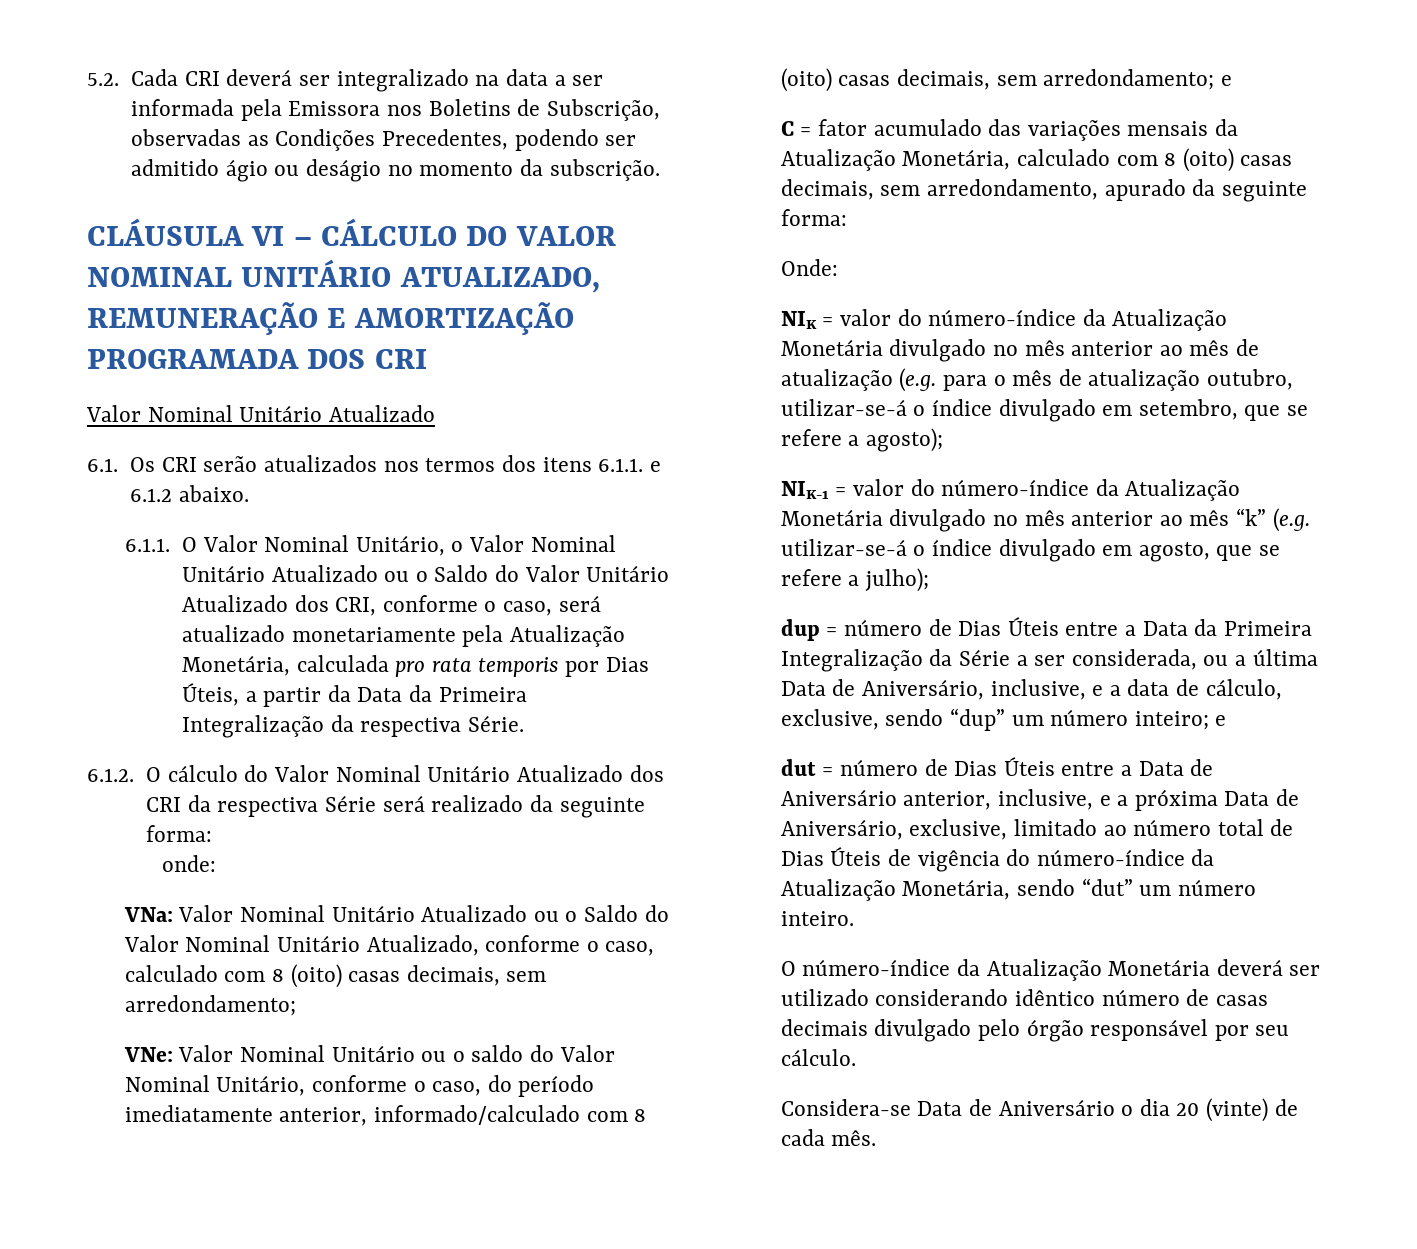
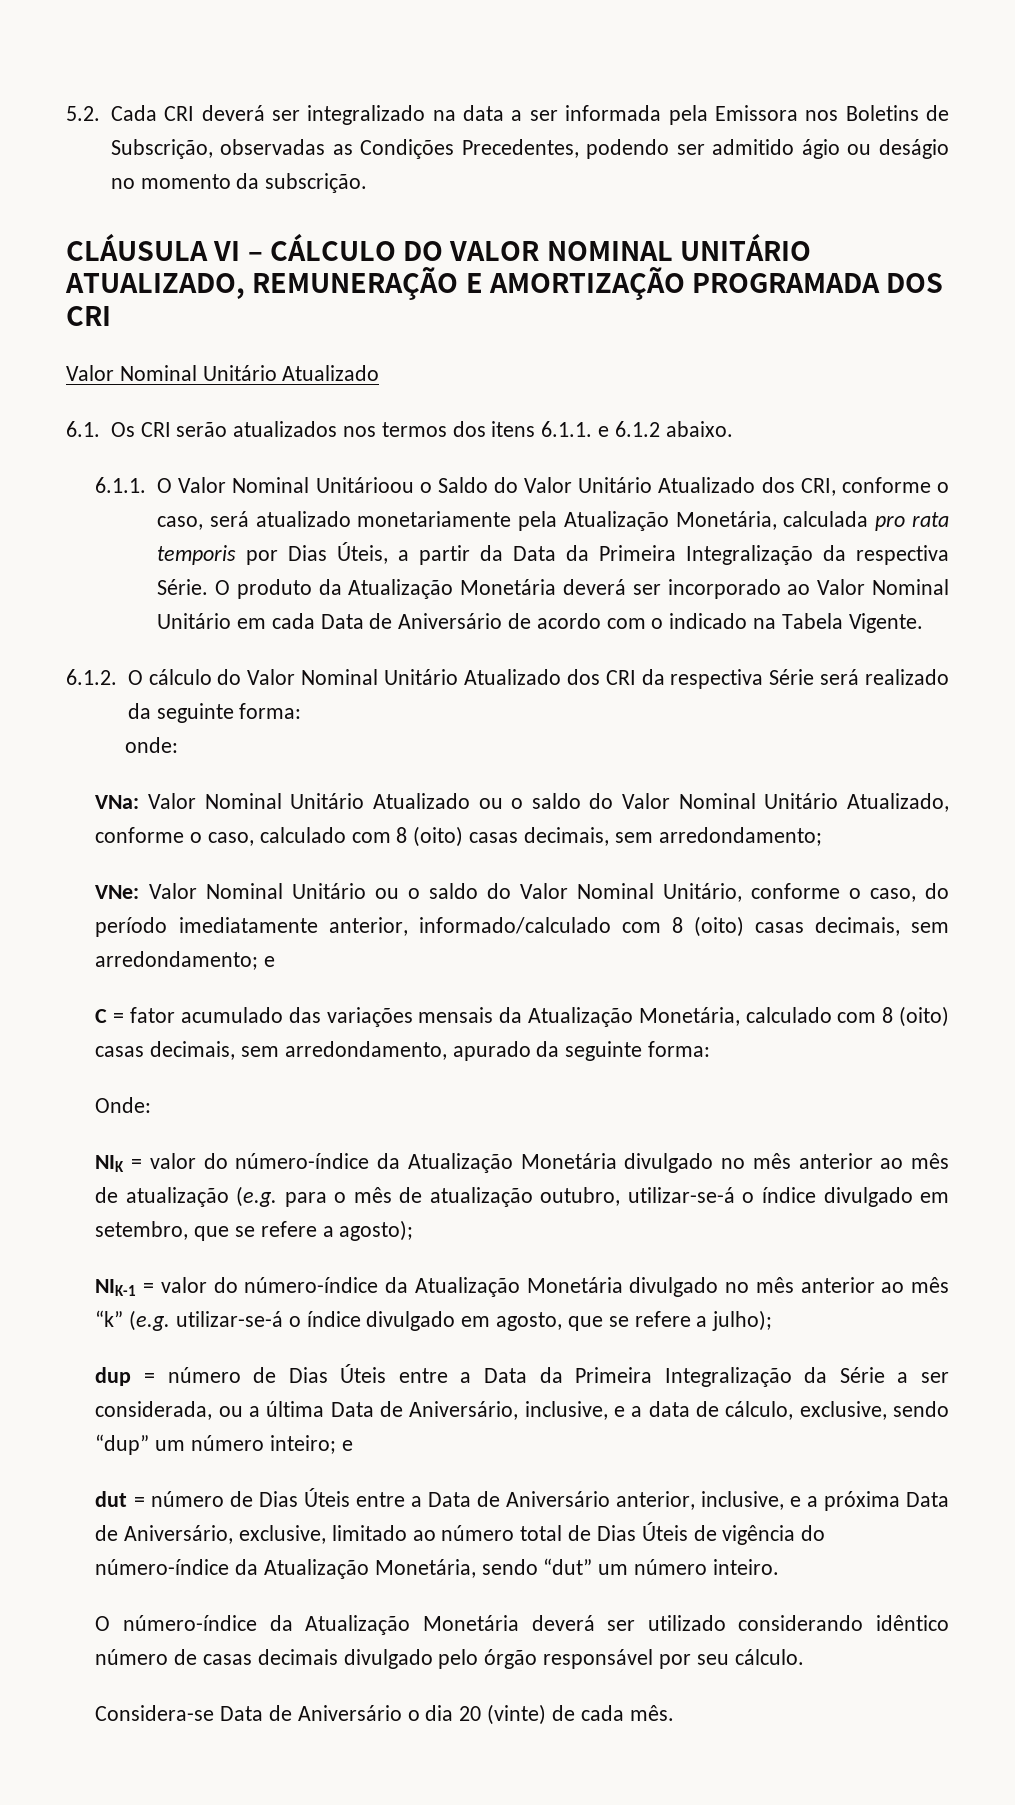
- 6.1.1. O Valor Nominal Unitário, o Valor Nominal Unitário Atualizado ou o Saldo do Valor Unitário Atualizado dos CRI, conforme o caso, será atualizado monetariamente pela Atualização Monetária, calculada pro rata temporis por Dias Úteis, a partir da Data da Primeira Integralização da respectiva Série.
+ 6.1.1. O Valor Nominal Unitárioou o Saldo do Valor Unitário Atualizado dos CRI, conforme o caso, será atualizado monetariamente pela Atualização Monetária, calculada pro rata temporis por Dias Úteis, a partir da Data da Primeira Integralização da respectiva Série. O produto da Atualização Monetária deverá ser incorporado ao Valor Nominal Unitário em cada Data de Aniversário de acordo com o indicado na Tabela Vigente.
- VNa: Valor Nominal Unitário Atualizado ou o Saldo do Valor Nominal Unitário Atualizado, conforme o caso, calculado com 8 (oito) casas decimais, sem arredondamento;
+ VNa: Valor Nominal Unitário Atualizado ou o saldo do Valor Nominal Unitário Atualizado, conforme o caso, calculado com 8 (oito) casas decimais, sem arredondamento;

